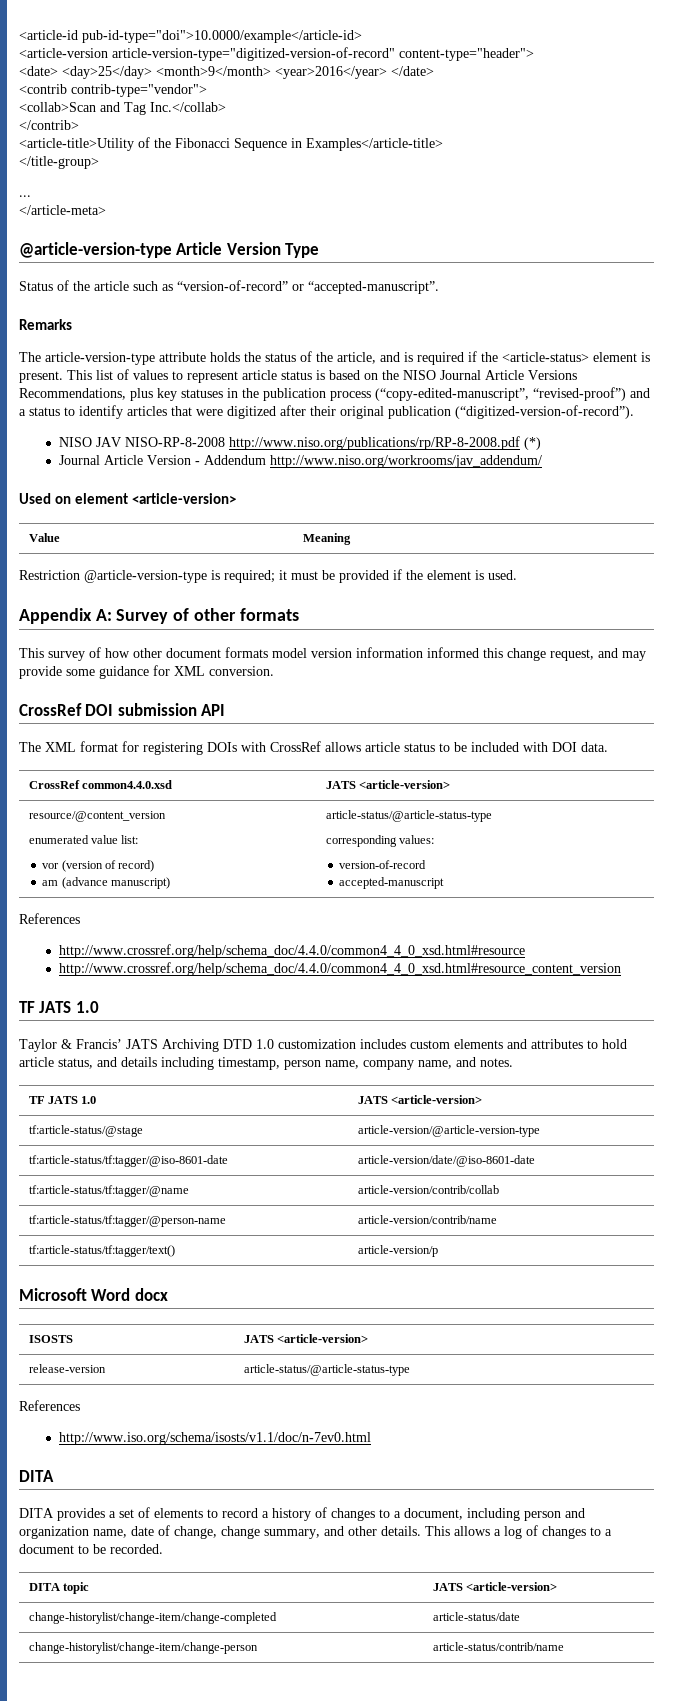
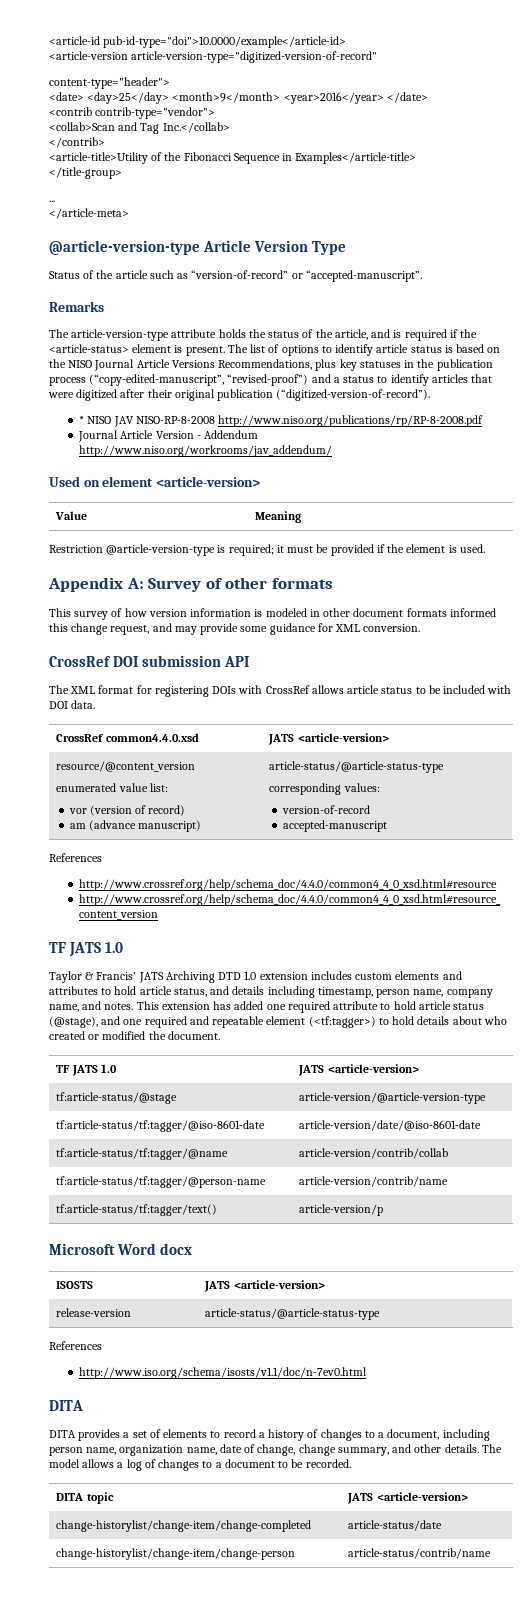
- <article-version article-version-type="digitized-version-of-record" content-type="header">
+ <article-version article-version-type="digitized-version-of-record"
+ content-type="header">
- This list of values to represent article status is based on the NISO Journal Article Versions Recommendations, plus key statuses in the publication process (“copy-edited-manuscript”, “revised-proof”) and a status to identify articles that were digitized after their original publication (“digitized-version-of-record”).
+ The list of options to identify article status is based on the NISO Journal Article Versions Recommendations, plus key statuses in the publication process (“copy-edited-manuscript”, “revised-proof”) and a status to identify articles that were digitized after their original publication (“digitized-version-of-record”).
- NISO JAV NISO-RP-8-2008 http://www.niso.org/publications/rp/RP-8-2008.pdf (*)
+ * NISO JAV NISO-RP-8-2008 http://www.niso.org/publications/rp/RP-8-2008.pdf
- This survey of how other document formats model version information informed this change request, and may provide some guidance for XML conversion.
+ This survey of how version information is modeled in other document formats informed this change request, and may provide some guidance for XML conversion.
- Taylor & Francis’ JATS Archiving DTD 1.0 customization includes custom elements and attributes to hold article status, and details including timestamp, person name, company name, and notes.
+ Taylor & Francis’ JATS Archiving DTD 1.0 extension includes custom elements and attributes to hold article status, and details including timestamp, person name, company name, and notes. This extension has added one required attribute to hold article status (@stage), and one required and repeatable element (<tf:tagger>) to hold details about who created or modified the document.
- DITA provides a set of elements to record a history of changes to a document, including person and organization name, date of change, change summary, and other details.
+ DITA provides a set of elements to record a history of changes to a document, including person name, organization name, date of change, change summary, and other details.
- This allows a log of changes to a document to be recorded.
+ The model allows a log of changes to a document to be recorded.

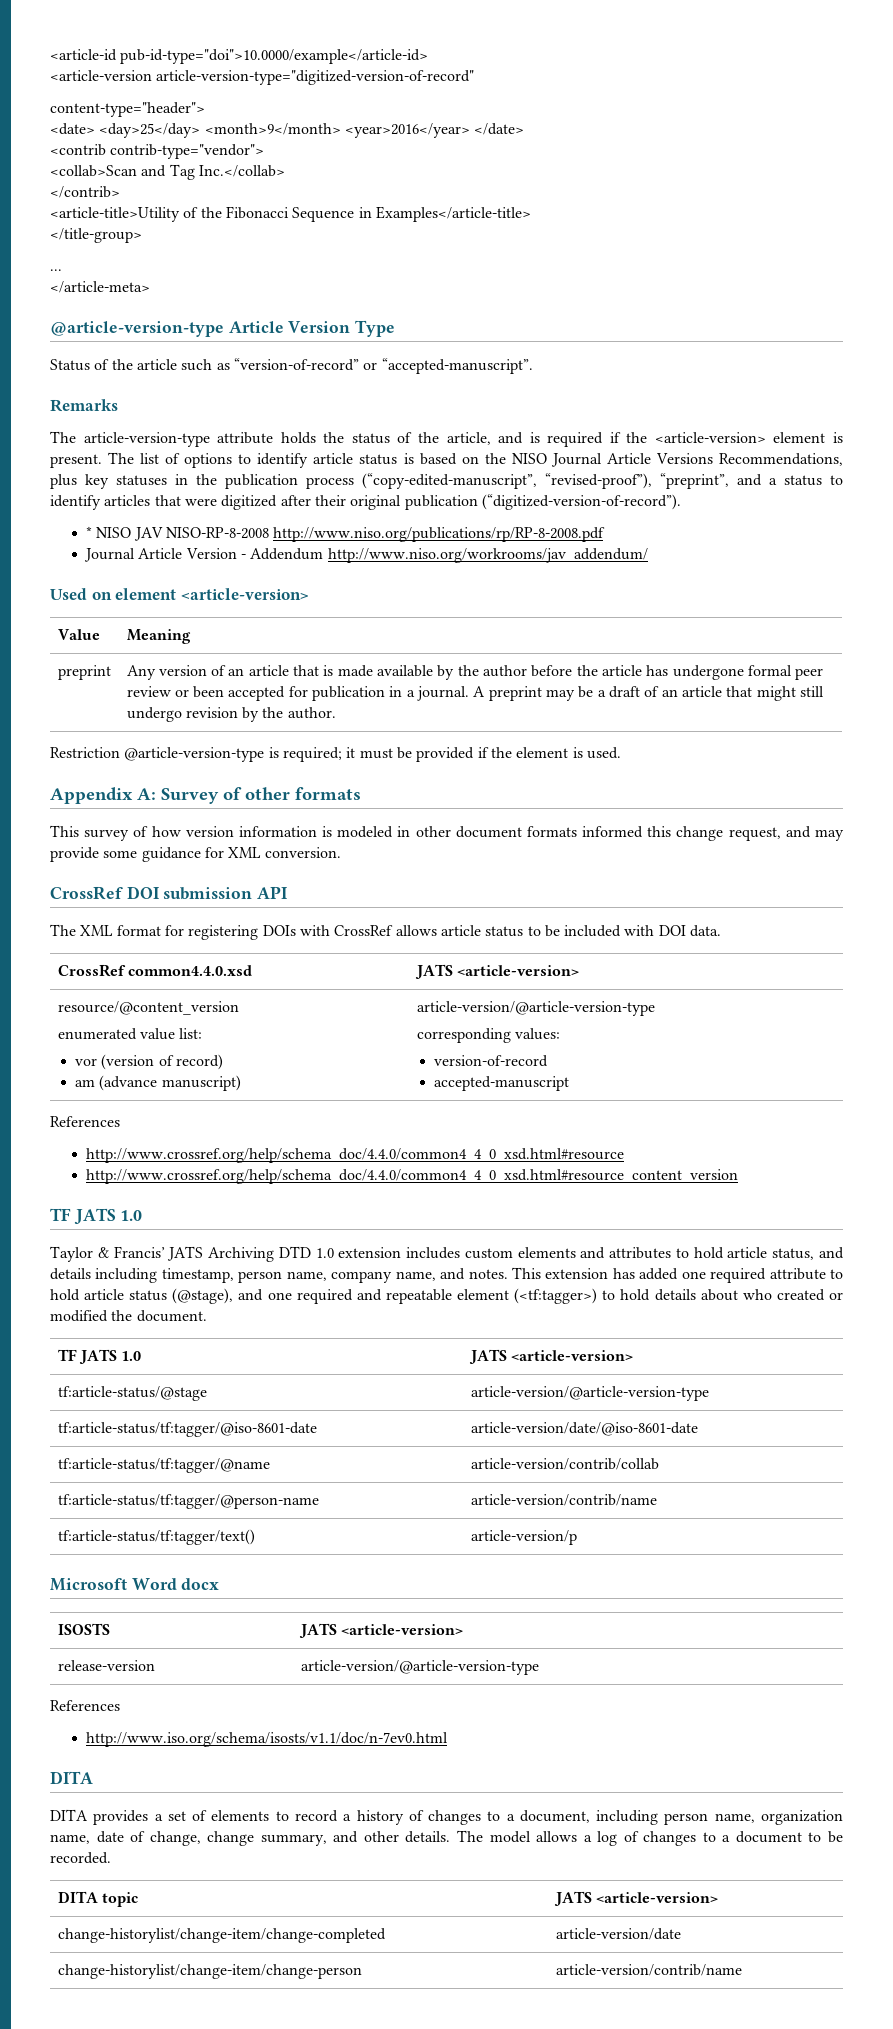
- The article-version-type attribute holds the status of the article, and is required if the <article-status> element is present.
+ The article-version-type attribute holds the status of the article, and is required if the <article-version> element is present.
- The list of options to identify article status is based on the NISO Journal Article Versions Recommendations, plus key statuses in the publication process (“copy-edited-manuscript”, “revised-proof”) and a status to identify articles that were digitized after their original publication (“digitized-version-of-record”).
+ The list of options to identify article status is based on the NISO Journal Article Versions Recommendations, plus key statuses in the publication process (“copy-edited-manuscript”, “revised-proof”), “preprint”, and a status to identify articles that were digitized after their original publication (“digitized-version-of-record”).
+ preprint | Any version of an article that is made available by the author before the article has undergone formal peer review or been accepted for publication in a journal. A preprint may be a draft of an article that might still undergo revision by the author.
  resource/@content_version
  enumerated value list:
  vor (version of record)
- am (advance manuscript) | article-status/@article-status-type
+ am (advance manuscript) | article-version/@article-version-type
- release-version | article-status/@article-status-type
+ release-version | article-version/@article-version-type
- change-historylist/change-item/change-completed | article-status/date
+ change-historylist/change-item/change-completed | article-version/date
- change-historylist/change-item/change-person | article-status/contrib/name
+ change-historylist/change-item/change-person | article-version/contrib/name

